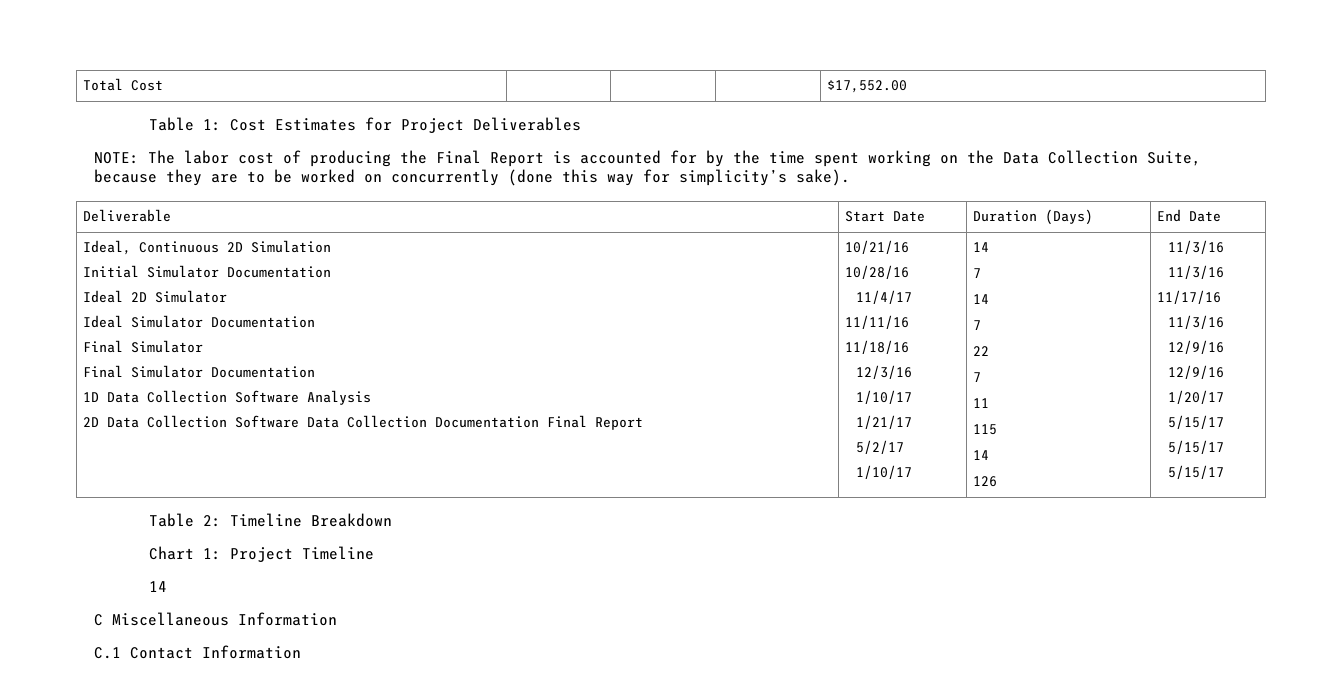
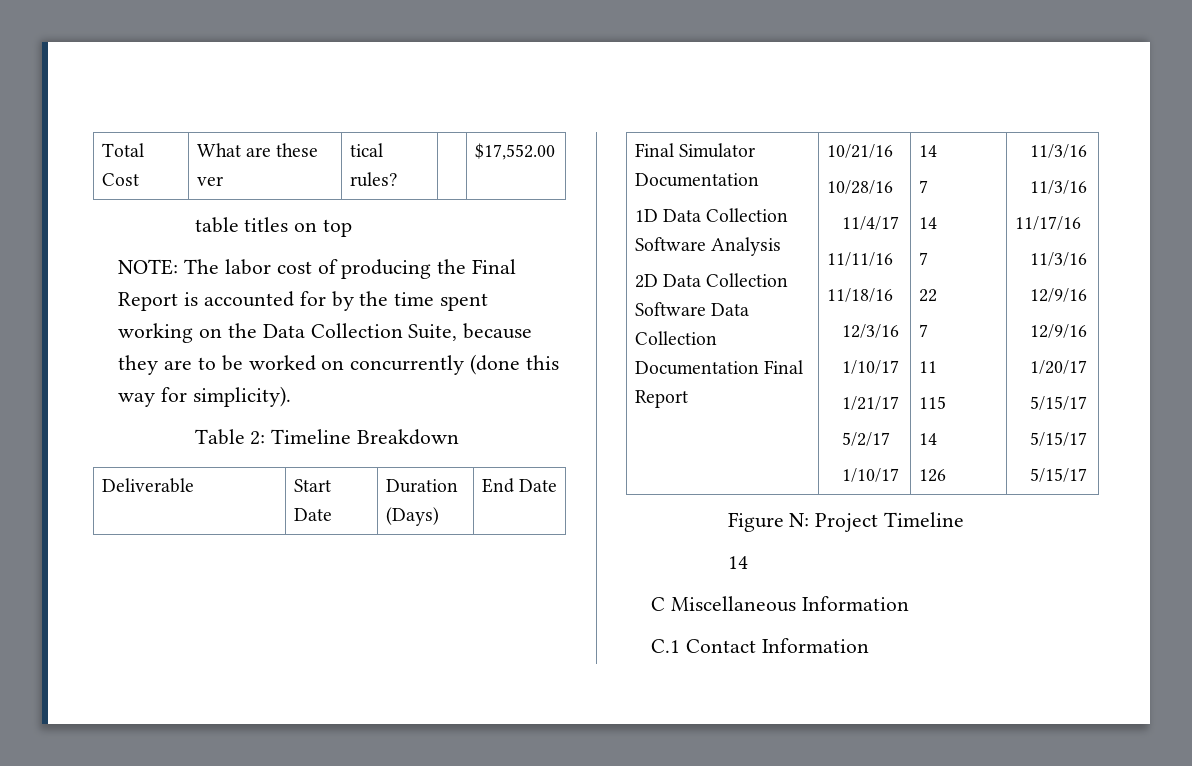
- Total Cost | | | | $17,552.00
- Table 1: Cost Estimates for Project Deliverables
+ Total Cost | What are these ver | tical rules? | | $17,552.00
+ table titles on top
- NOTE: The labor cost of producing the Final Report is accounted for by the time spent working on the Data Collection Suite, because they are to be worked on concurrently (done this way for simplicity’s sake).
+ NOTE: The labor cost of producing the Final Report is accounted for by the time spent working on the Data Collection Suite, because they are to be worked on concurrently (done this way for simplicity).
+ Table 2: Timeline Breakdown
- Ideal, Continuous 2D Simulation
- Initial Simulator Documentation
- Ideal 2D Simulator
- Ideal Simulator Documentation
- Final Simulator
- Table 2: Timeline Breakdown
- Chart 1: Project Timeline
+ Figure N: Project Timeline

